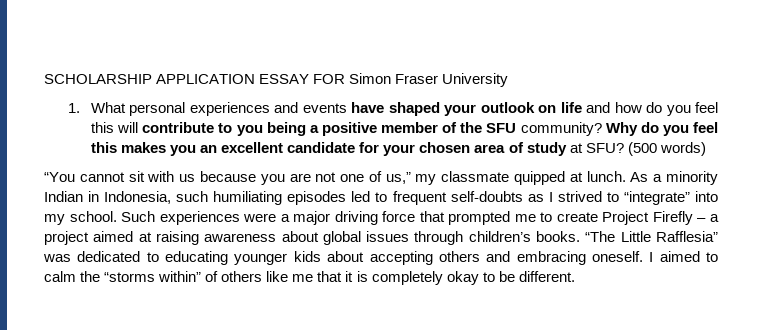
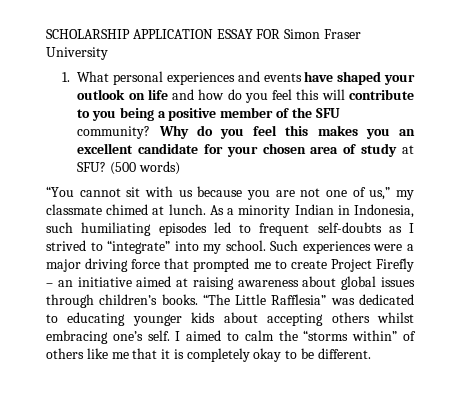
- “You cannot sit with us because you are not one of us,” my classmate quipped at lunch.
+ “You cannot sit with us because you are not one of us,” my classmate chimed at lunch.
- Such experiences were a major driving force that prompted me to create Project Firefly – a project aimed at raising awareness about global issues through children’s books.
+ Such experiences were a major driving force that prompted me to create Project Firefly – an initiative aimed at raising awareness about global issues through children’s books.
- “The Little Rafflesia” was dedicated to educating younger kids about accepting others and embracing oneself.
+ “The Little Rafflesia” was dedicated to educating younger kids about accepting others whilst embracing one’s self.

